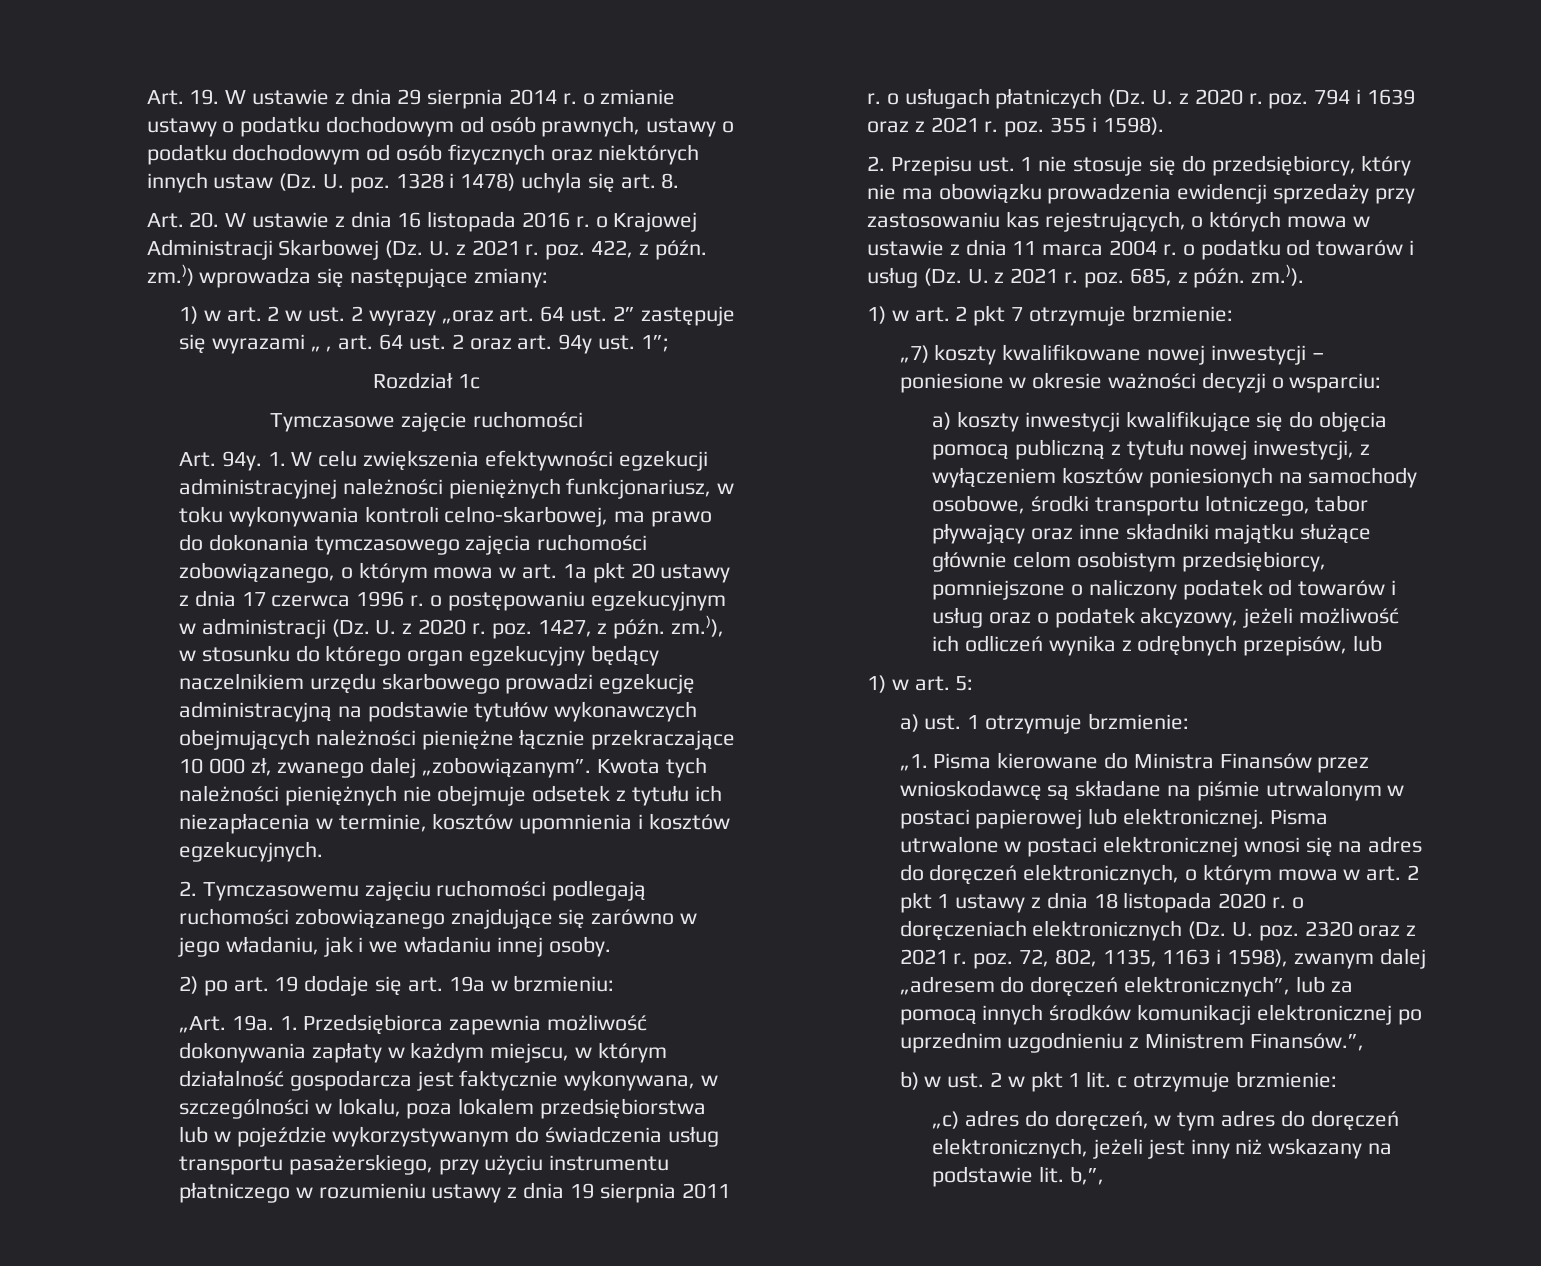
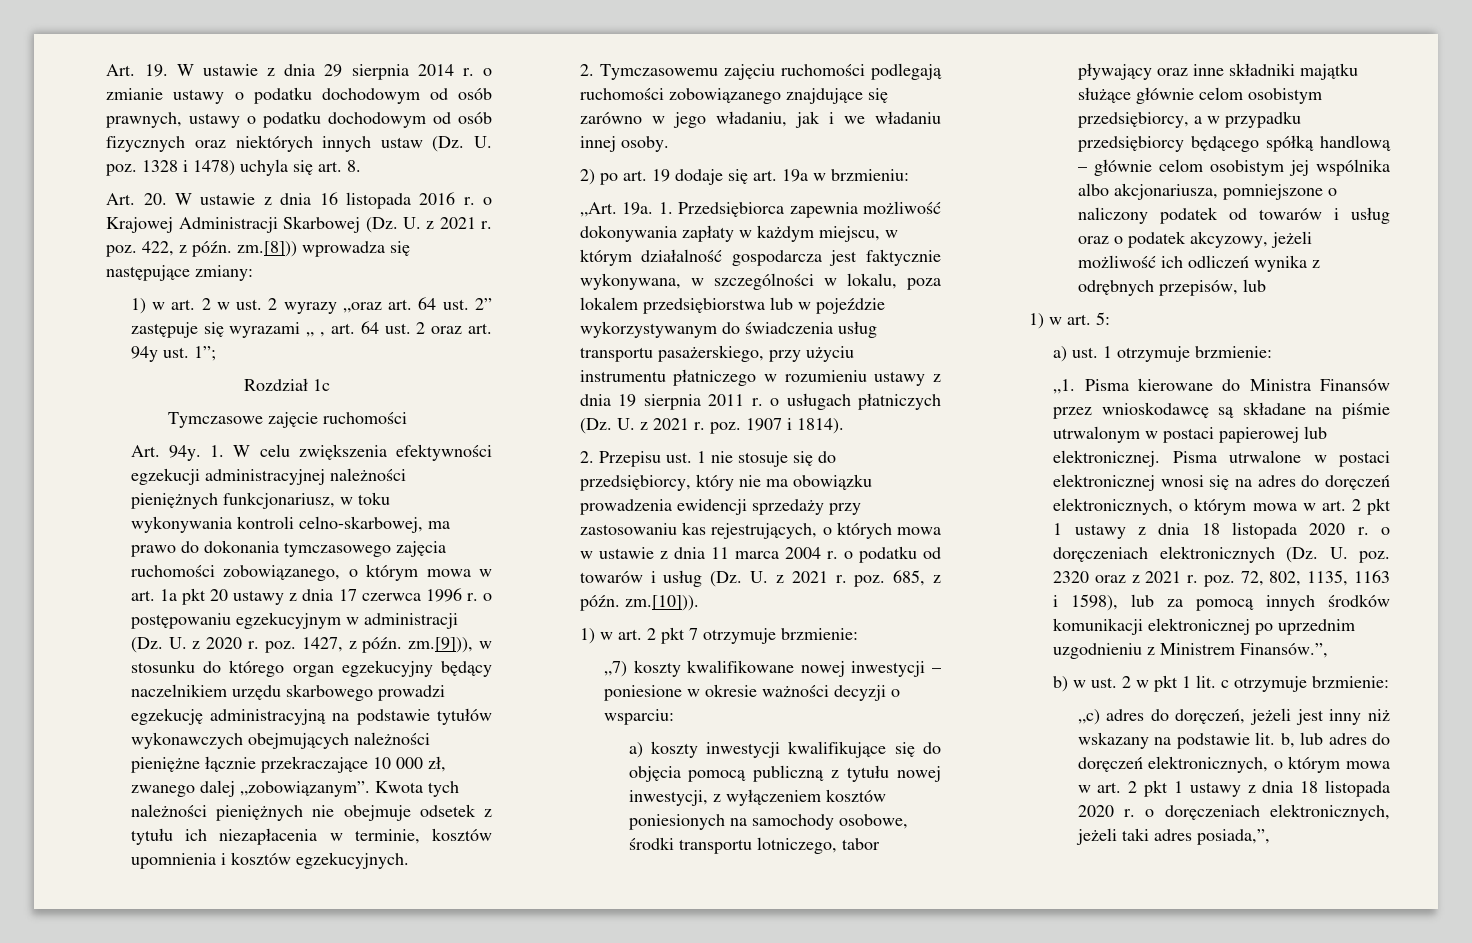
- Art. 20. W ustawie z dnia 16 listopada 2016 r. o Krajowej Administracji Skarbowej (Dz. U. z 2021 r. poz. 422, z późn. zm.)) wprowadza się następujące zmiany:
+ Art. 20. W ustawie z dnia 16 listopada 2016 r. o Krajowej Administracji Skarbowej (Dz. U. z 2021 r. poz. 422, z późn. zm.[8])) wprowadza się następujące zmiany:
- 1. W celu zwiększenia efektywności egzekucji administracyjnej należności pieniężnych funkcjonariusz, w toku wykonywania kontroli celno-skarbowej, ma prawo do dokonania tymczasowego zajęcia ruchomości zobowiązanego, o którym mowa w art. 1a pkt 20 ustawy z dnia 17 czerwca 1996 r. o postępowaniu egzekucyjnym w administracji (Dz. U. z 2020 r. poz. 1427, z późn. zm.)), w stosunku do którego organ egzekucyjny będący naczelnikiem urzędu skarbowego prowadzi egzekucję administracyjną na podstawie tytułów wykonawczych obejmujących należności pieniężne łącznie przekraczające 10 000 zł, zwanego dalej „zobowiązanym”.
+ 1. W celu zwiększenia efektywności egzekucji administracyjnej należności pieniężnych funkcjonariusz, w toku wykonywania kontroli celno-skarbowej, ma prawo do dokonania tymczasowego zajęcia ruchomości zobowiązanego, o którym mowa w art. 1a pkt 20 ustawy z dnia 17 czerwca 1996 r. o postępowaniu egzekucyjnym w administracji (Dz. U. z 2020 r. poz. 1427, z późn. zm.[9])), w stosunku do którego organ egzekucyjny będący naczelnikiem urzędu skarbowego prowadzi egzekucję administracyjną na podstawie tytułów wykonawczych obejmujących należności pieniężne łącznie przekraczające 10 000 zł, zwanego dalej „zobowiązanym”.
- 1. Przedsiębiorca zapewnia możliwość dokonywania zapłaty w każdym miejscu, w którym działalność gospodarcza jest faktycznie wykonywana, w szczególności w lokalu, poza lokalem przedsiębiorstwa lub w pojeździe wykorzystywanym do świadczenia usług transportu pasażerskiego, przy użyciu instrumentu płatniczego w rozumieniu ustawy z dnia 19 sierpnia 2011 r. o usługach płatniczych (Dz. U. z 2020 r. poz. 794 i 1639 oraz z 2021 r. poz. 355 i 1598).
+ 1. Przedsiębiorca zapewnia możliwość dokonywania zapłaty w każdym miejscu, w którym działalność gospodarcza jest faktycznie wykonywana, w szczególności w lokalu, poza lokalem przedsiębiorstwa lub w pojeździe wykorzystywanym do świadczenia usług transportu pasażerskiego, przy użyciu instrumentu płatniczego w rozumieniu ustawy z dnia 19 sierpnia 2011 r. o usługach płatniczych (Dz. U. z 2021 r. poz. 1907 i 1814).
- 2. Przepisu ust. 1 nie stosuje się do przedsiębiorcy, który nie ma obowiązku prowadzenia ewidencji sprzedaży przy zastosowaniu kas rejestrujących, o których mowa w ustawie z dnia 11 marca 2004 r. o podatku od towarów i usług (Dz. U. z 2021 r. poz. 685, z późn. zm.)).
+ 2. Przepisu ust. 1 nie stosuje się do przedsiębiorcy, który nie ma obowiązku prowadzenia ewidencji sprzedaży przy zastosowaniu kas rejestrujących, o których mowa w ustawie z dnia 11 marca 2004 r. o podatku od towarów i usług (Dz. U. z 2021 r. poz. 685, z późn. zm.[10])).
- a) koszty inwestycji kwalifikujące się do objęcia pomocą publiczną z tytułu nowej inwestycji, z wyłączeniem kosztów poniesionych na samochody osobowe, środki transportu lotniczego, tabor pływający oraz inne składniki majątku służące głównie celom osobistym przedsiębiorcy, pomniejszone o naliczony podatek od towarów i usług oraz o podatek akcyzowy, jeżeli możliwość ich odliczeń wynika z odrębnych przepisów, lub
+ a) koszty inwestycji kwalifikujące się do objęcia pomocą publiczną z tytułu nowej inwestycji, z wyłączeniem kosztów poniesionych na samochody osobowe, środki transportu lotniczego, tabor pływający oraz inne składniki majątku służące głównie celom osobistym przedsiębiorcy, a w przypadku przedsiębiorcy będącego spółką handlową – głównie celom osobistym jej wspólnika albo akcjonariusza, pomniejszone o naliczony podatek od towarów i usług oraz o podatek akcyzowy, jeżeli możliwość ich odliczeń wynika z odrębnych przepisów, lub
- Pisma utrwalone w postaci elektronicznej wnosi się na adres do doręczeń elektronicznych, o którym mowa w art. 2 pkt 1 ustawy z dnia 18 listopada 2020 r. o doręczeniach elektronicznych (Dz. U. poz. 2320 oraz z 2021 r. poz. 72, 802, 1135, 1163 i 1598), zwanym dalej „adresem do doręczeń elektronicznych”, lub za pomocą innych środków komunikacji elektronicznej po uprzednim uzgodnieniu z Ministrem Finansów.”,
+ Pisma utrwalone w postaci elektronicznej wnosi się na adres do doręczeń elektronicznych, o którym mowa w art. 2 pkt 1 ustawy z dnia 18 listopada 2020 r. o doręczeniach elektronicznych (Dz. U. poz. 2320 oraz z 2021 r. poz. 72, 802, 1135, 1163 i 1598), lub za pomocą innych środków komunikacji elektronicznej po uprzednim uzgodnieniu z Ministrem Finansów.”,
- „c) adres do doręczeń, w tym adres do doręczeń elektronicznych, jeżeli jest inny niż wskazany na podstawie lit. b,”,
+ „c) adres do doręczeń, jeżeli jest inny niż wskazany na podstawie lit. b, lub adres do doręczeń elektronicznych, o którym mowa w art. 2 pkt 1 ustawy z dnia 18 listopada 2020 r. o doręczeniach elektronicznych, jeżeli taki adres posiada,”,

